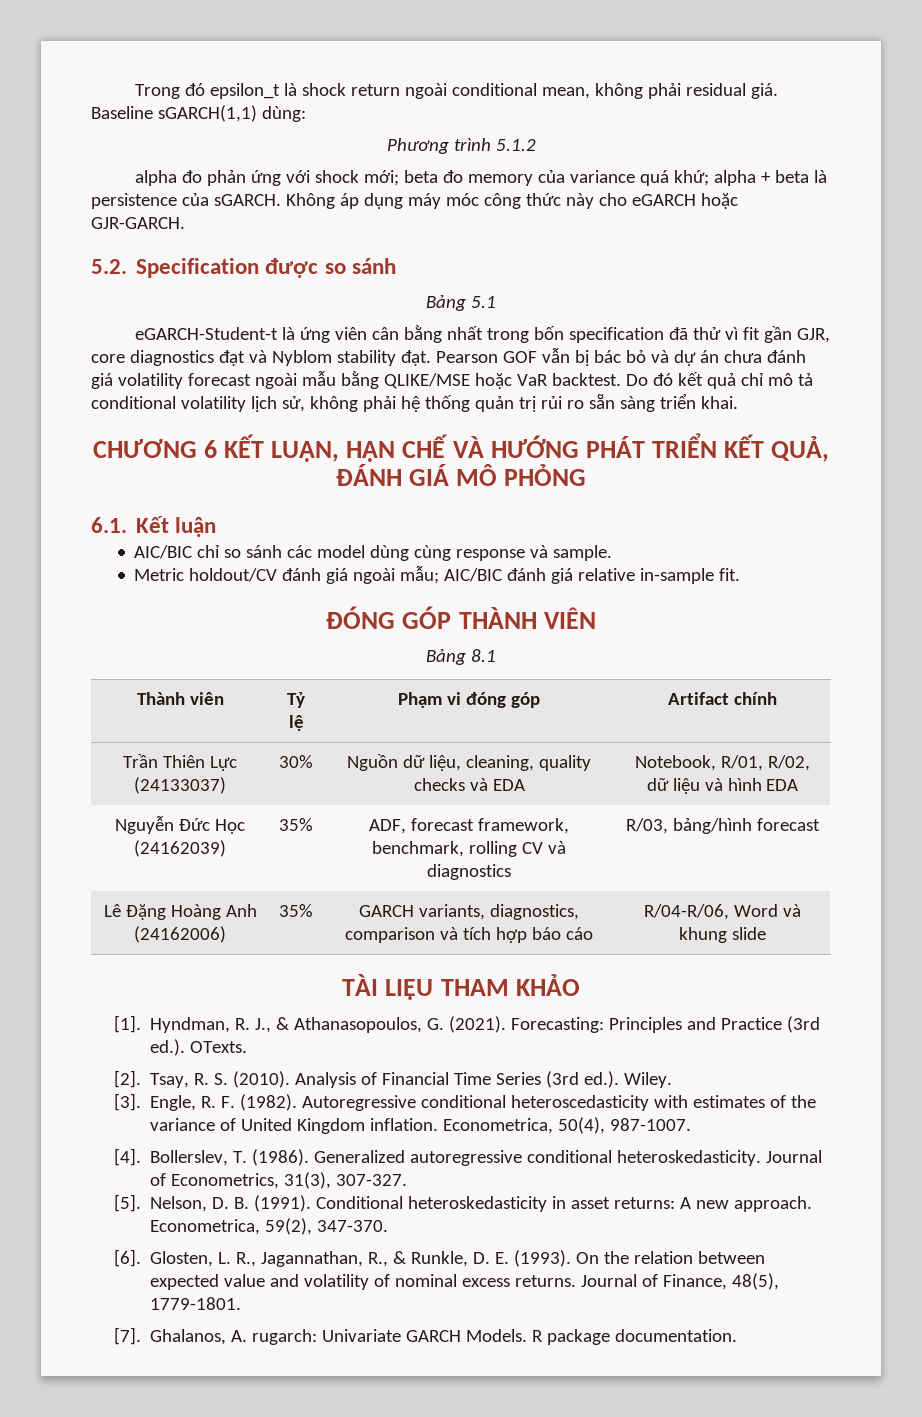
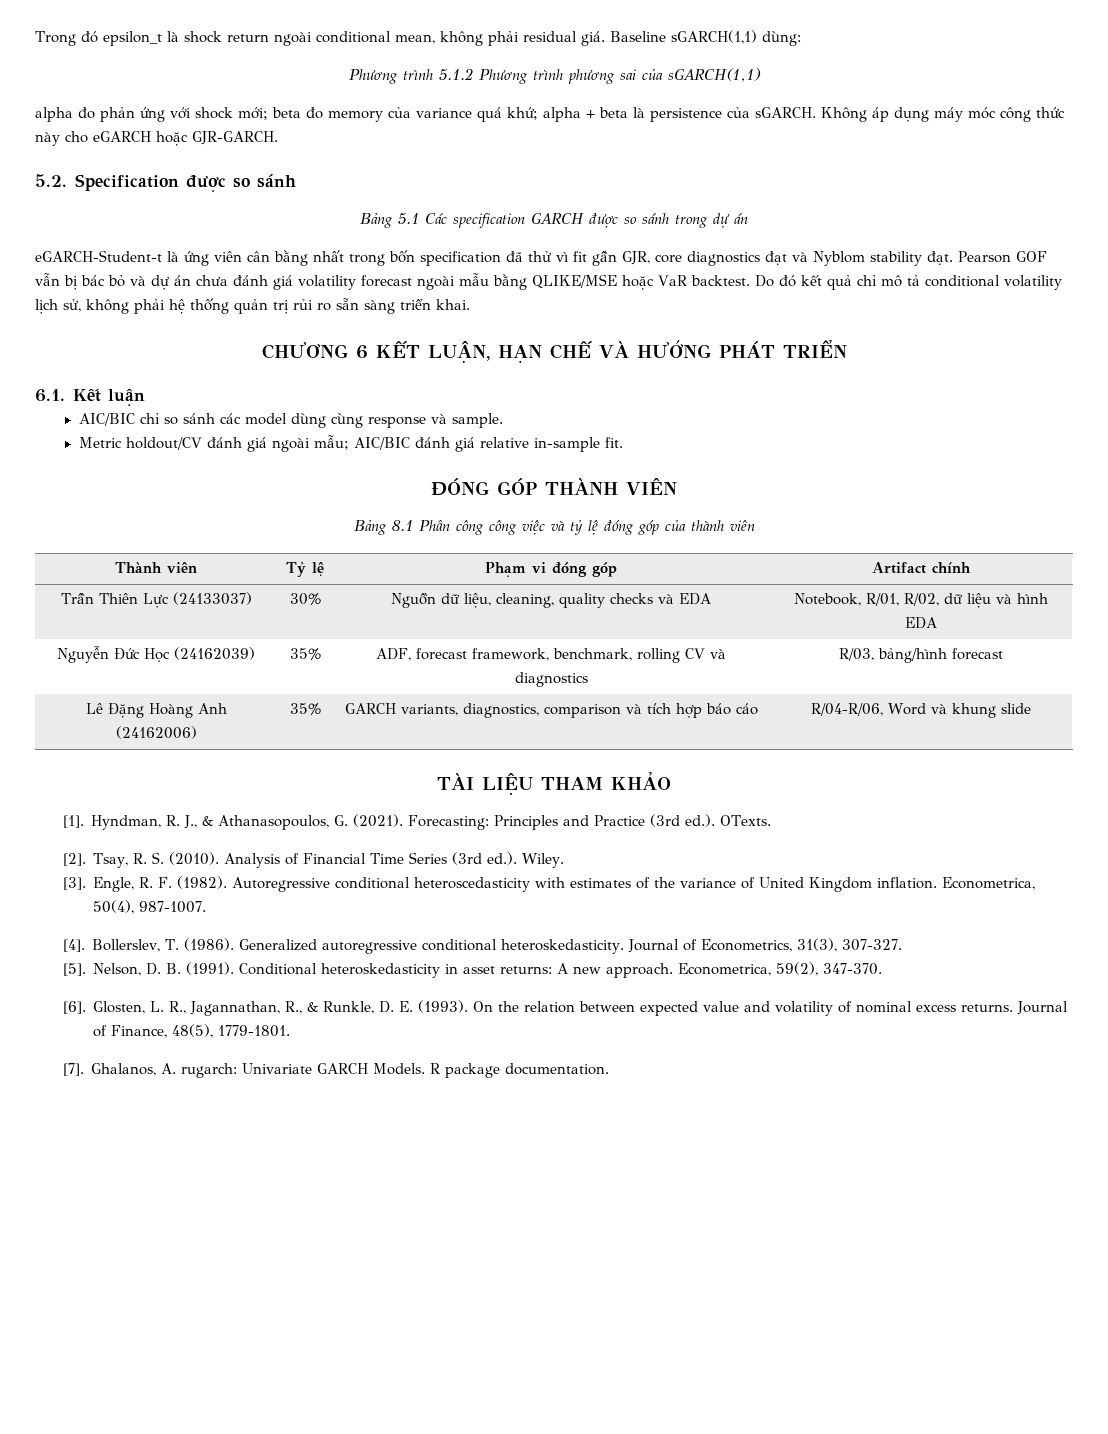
- Phương trình 5.1.2
+ Phương trình 5.1.2 Phương trình phương sai của sGARCH(1,1)
- Bảng 5.1
+ Bảng 5.1 Các specification GARCH được so sánh trong dự án
- CHƯƠNG 6 KẾT LUẬN, HẠN CHẾ VÀ HƯỚNG PHÁT TRIỂN KẾT QUẢ, ĐÁNH GIÁ MÔ PHỎNG
+ CHƯƠNG 6 KẾT LUẬN, HẠN CHẾ VÀ HƯỚNG PHÁT TRIỂN
- Bảng 8.1
+ Bảng 8.1 Phân công công việc và tỷ lệ đóng góp của thành viên

